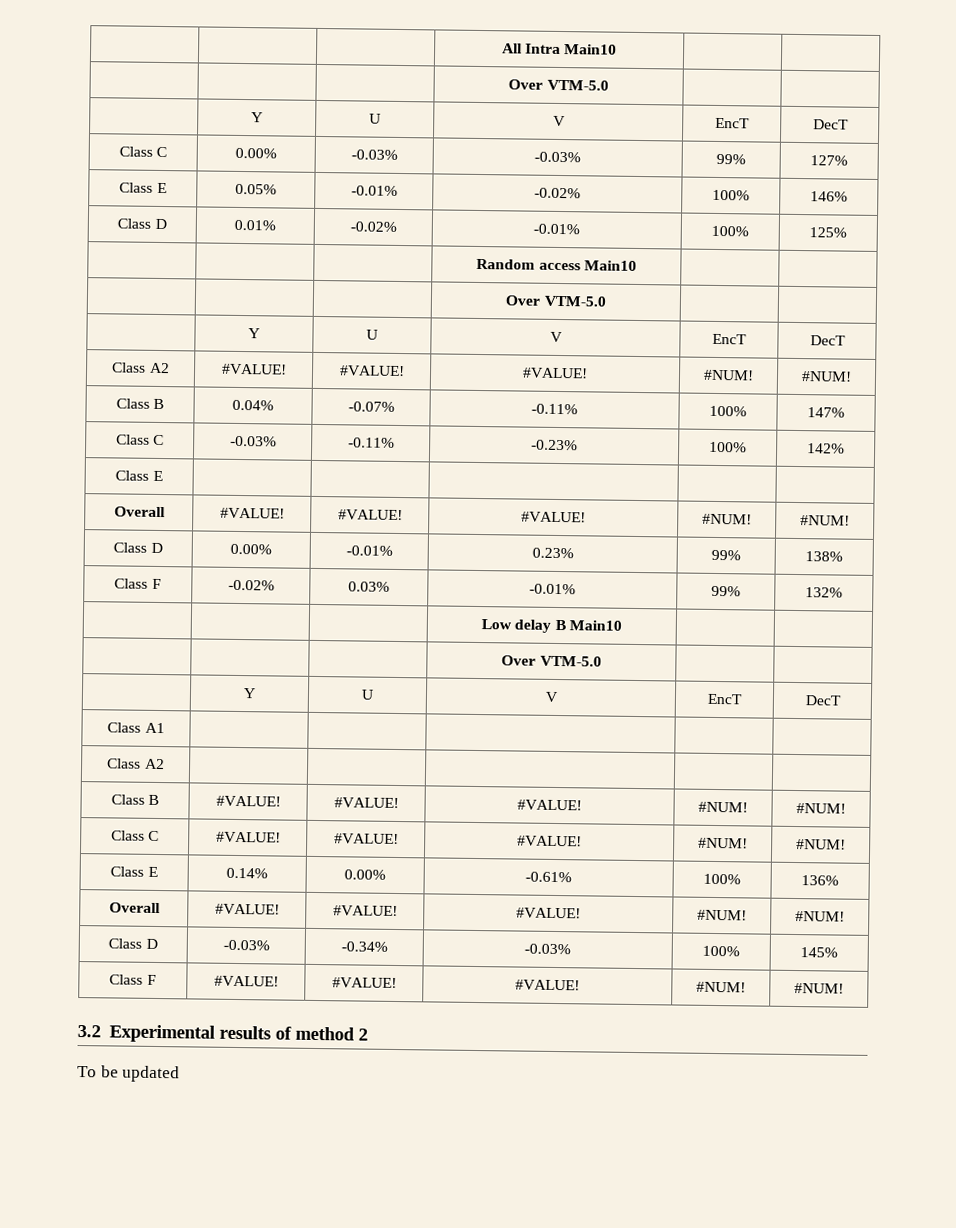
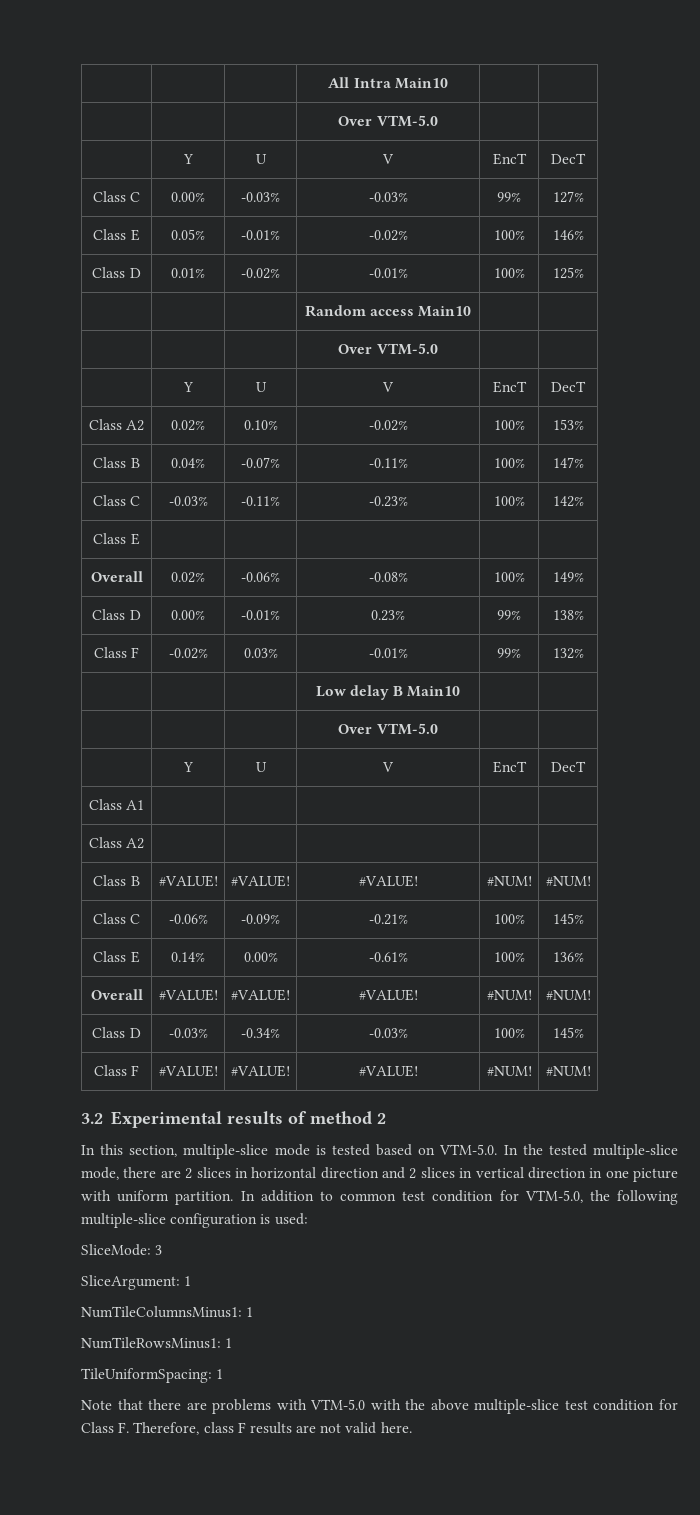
- Class A2 | #VALUE! | #VALUE! | #VALUE! | #NUM! | #NUM!
+ Class A2 | 0.02% | 0.10% | -0.02% | 100% | 153%
  Class E | | | | |
- Overall | #VALUE! | #VALUE! | #VALUE! | #NUM! | #NUM!
+ Overall | 0.02% | -0.06% | -0.08% | 100% | 149%
- Class C | #VALUE! | #VALUE! | #VALUE! | #NUM! | #NUM!
+ Class C | -0.06% | -0.09% | -0.21% | 100% | 145%
- To be updated
+ In this section, multiple-slice mode is tested based on VTM-5.0. In the tested multiple-slice mode, there are 2 slices in horizontal direction and 2 slices in vertical direction in one picture with uniform partition. In addition to common test condition for VTM-5.0, the following multiple-slice configuration is used:
+ SliceMode: 3
+ SliceArgument: 1
+ NumTileColumnsMinus1: 1
+ NumTileRowsMinus1: 1
+ TileUniformSpacing: 1
+ Note that there are problems with VTM-5.0 with the above multiple-slice test condition for Class F. Therefore, class F results are not valid here.

